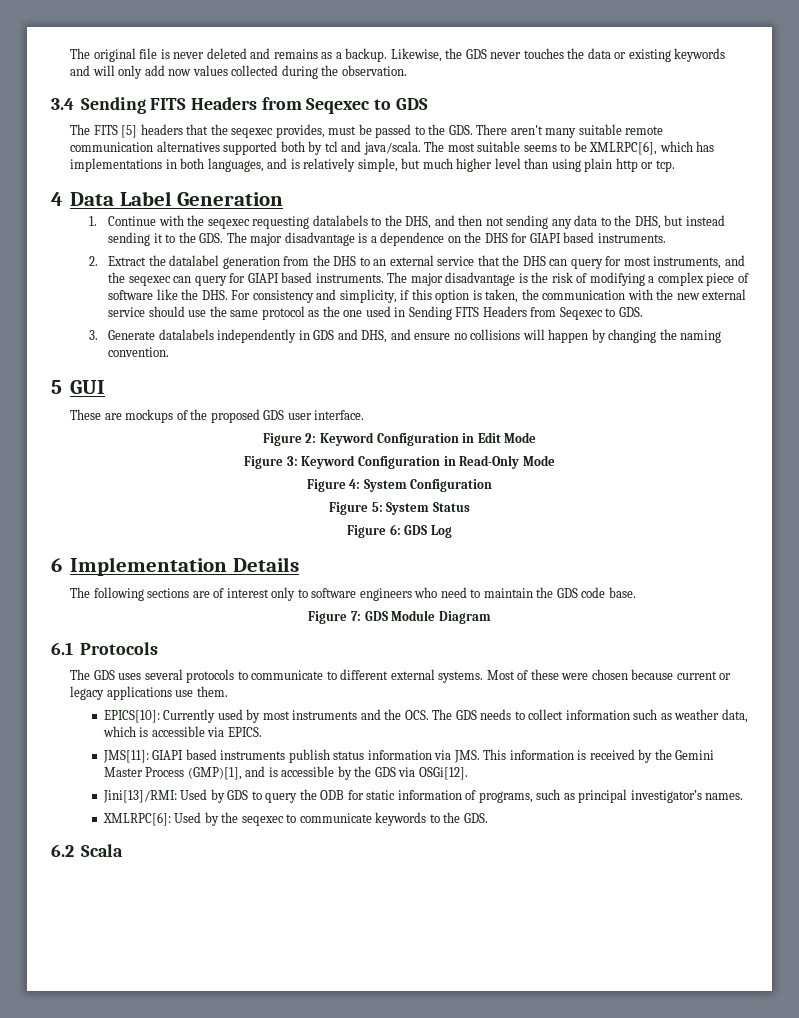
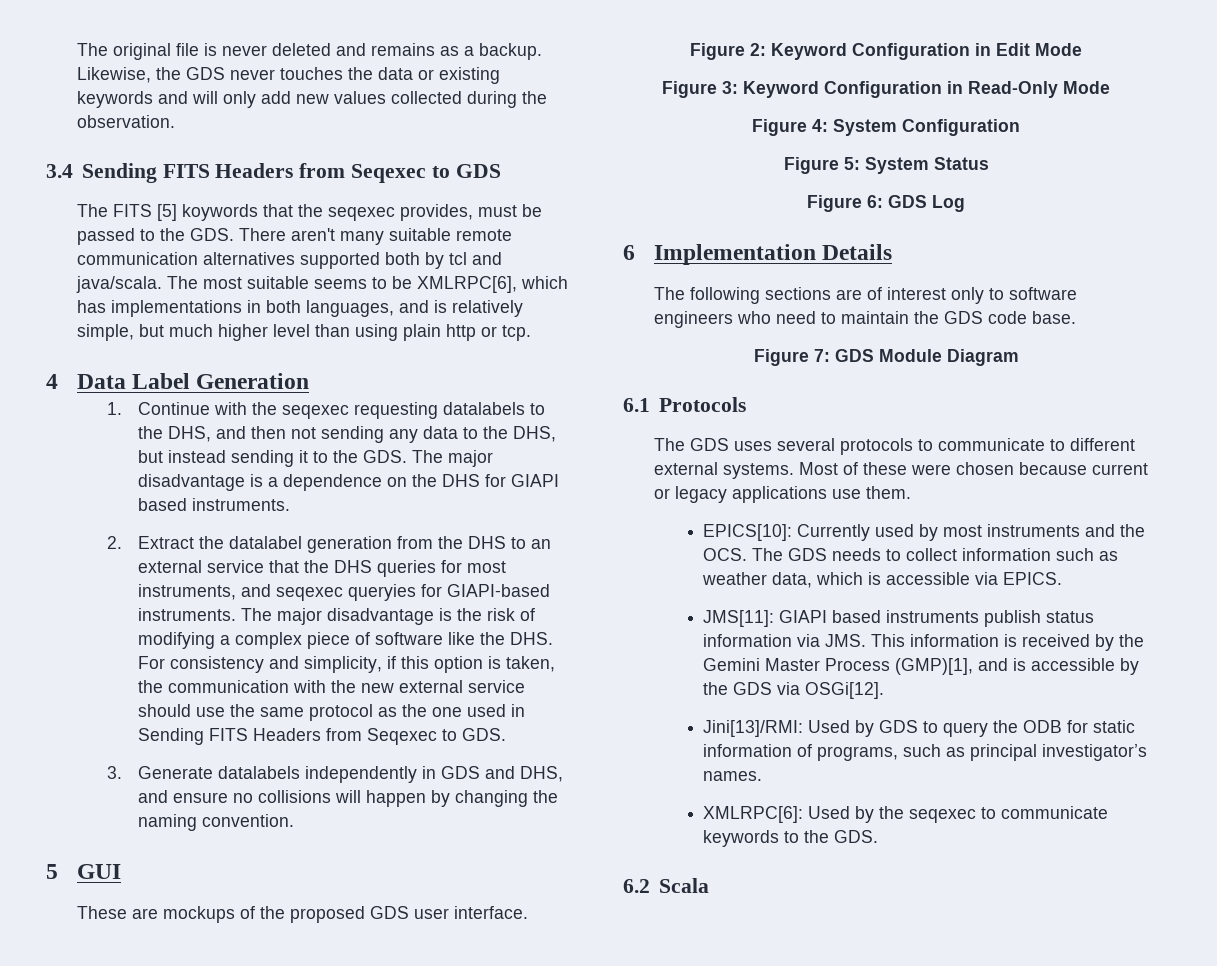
- Likewise, the GDS never touches the data or existing keywords and will only add now values collected during the observation.
+ Likewise, the GDS never touches the data or existing keywords and will only add new values collected during the observation.
- The FITS [5] headers that the seqexec provides, must be passed to the GDS. There aren't many suitable remote communication alternatives supported both by tcl and java/scala.
+ The FITS [5] koywords that the seqexec provides, must be passed to the GDS. There aren't many suitable remote communication alternatives supported both by tcl and java/scala.
- 2. Extract the datalabel generation from the DHS to an external service that the DHS can query for most instruments, and the seqexec can query for GIAPI based instruments.
+ 2. Extract the datalabel generation from the DHS to an external service that the DHS queries for most instruments, and seqexec queryies for GIAPI-based instruments.

